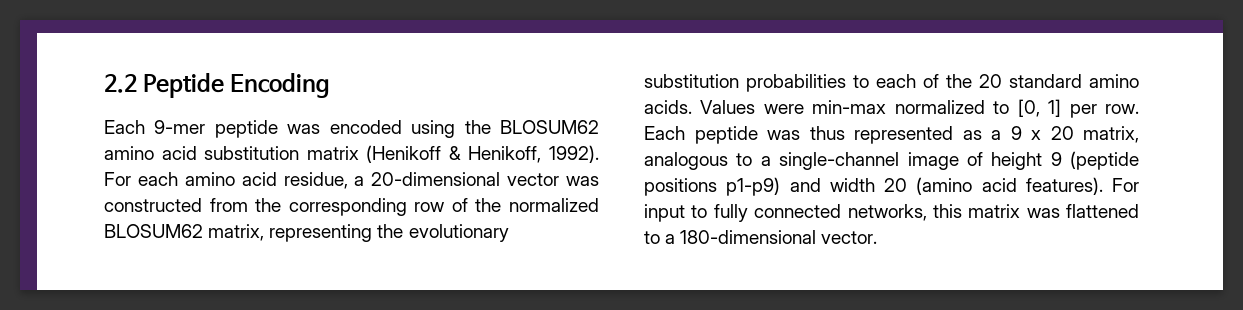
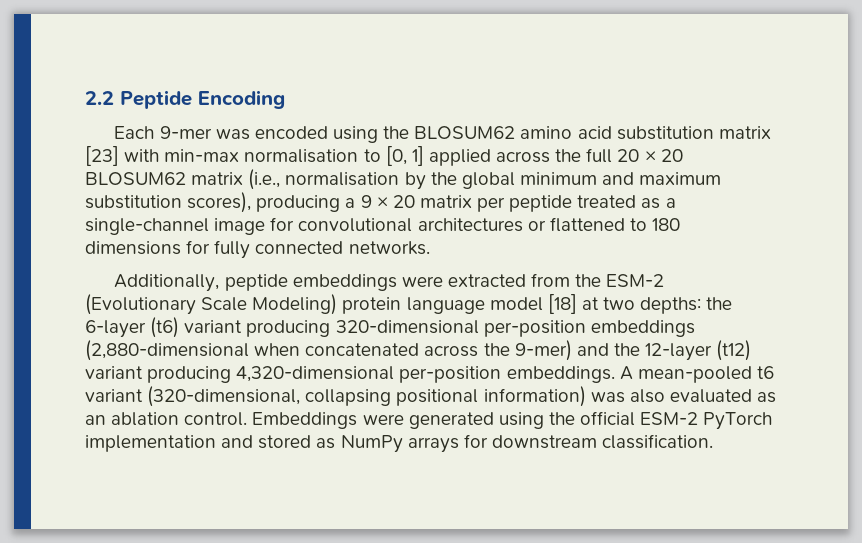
- Each 9-mer peptide was encoded using the BLOSUM62 amino acid substitution matrix (Henikoff & Henikoff, 1992). For each amino acid residue, a 20-dimensional vector was constructed from the corresponding row of the normalized BLOSUM62 matrix, representing the evolutionary substitution probabilities to each of the 20 standard amino acids. Values were min-max normalized to [0, 1] per row. Each peptide was thus represented as a 9 x 20 matrix, analogous to a single-channel image of height 9 (peptide positions p1-p9) and width 20 (amino acid features). For input to fully connected networks, this matrix was flattened to a 180-dimensional vector.
+ Each 9-mer was encoded using the BLOSUM62 amino acid substitution matrix [23] with min-max normalisation to [0, 1] applied across the full 20 × 20 BLOSUM62 matrix (i.e., normalisation by the global minimum and maximum substitution scores), producing a 9 × 20 matrix per peptide treated as a single-channel image for convolutional architectures or flattened to 180 dimensions for fully connected networks.
+ Additionally, peptide embeddings were extracted from the ESM-2 (Evolutionary Scale Modeling) protein language model [18] at two depths: the 6-layer (t6) variant producing 320-dimensional per-position embeddings (2,880-dimensional when concatenated across the 9-mer) and the 12-layer (t12) variant producing 4,320-dimensional per-position embeddings. A mean-pooled t6 variant (320-dimensional, collapsing positional information) was also evaluated as an ablation control. Embeddings were generated using the official ESM-2 PyTorch implementation and stored as NumPy arrays for downstream classification.

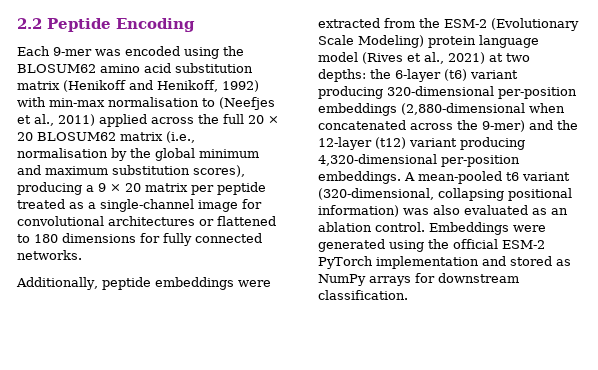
- Each 9-mer was encoded using the BLOSUM62 amino acid substitution matrix [23] with min-max normalisation to [0, 1] applied across the full 20 × 20 BLOSUM62 matrix (i.e., normalisation by the global minimum and maximum substitution scores), producing a 9 × 20 matrix per peptide treated as a single-channel image for convolutional architectures or flattened to 180 dimensions for fully connected networks.
+ Each 9-mer was encoded using the BLOSUM62 amino acid substitution matrix (Henikoff and Henikoff, 1992) with min-max normalisation to (Neefjes et al., 2011) applied across the full 20 × 20 BLOSUM62 matrix (i.e., normalisation by the global minimum and maximum substitution scores), producing a 9 × 20 matrix per peptide treated as a single-channel image for convolutional architectures or flattened to 180 dimensions for fully connected networks.
- Additionally, peptide embeddings were extracted from the ESM-2 (Evolutionary Scale Modeling) protein language model [18] at two depths: the 6-layer (t6) variant producing 320-dimensional per-position embeddings (2,880-dimensional when concatenated across the 9-mer) and the 12-layer (t12) variant producing 4,320-dimensional per-position embeddings.
+ Additionally, peptide embeddings were extracted from the ESM-2 (Evolutionary Scale Modeling) protein language model (Rives et al., 2021) at two depths: the 6-layer (t6) variant producing 320-dimensional per-position embeddings (2,880-dimensional when concatenated across the 9-mer) and the 12-layer (t12) variant producing 4,320-dimensional per-position embeddings.

